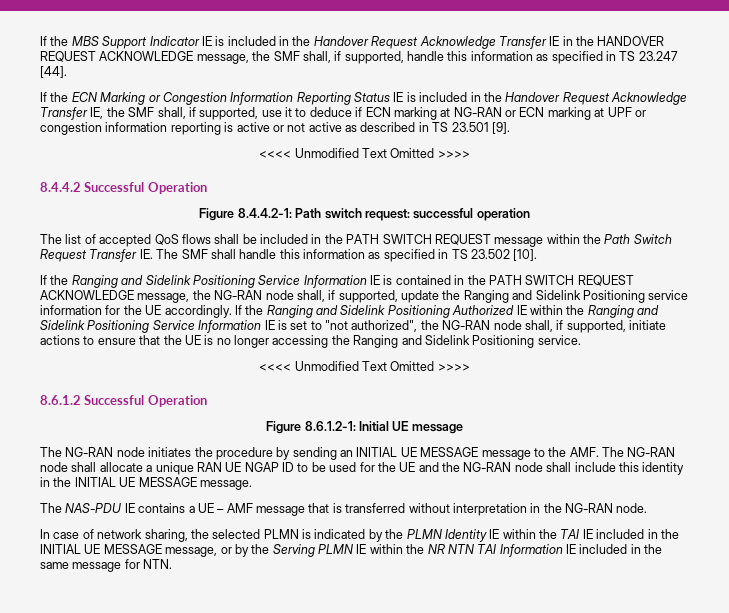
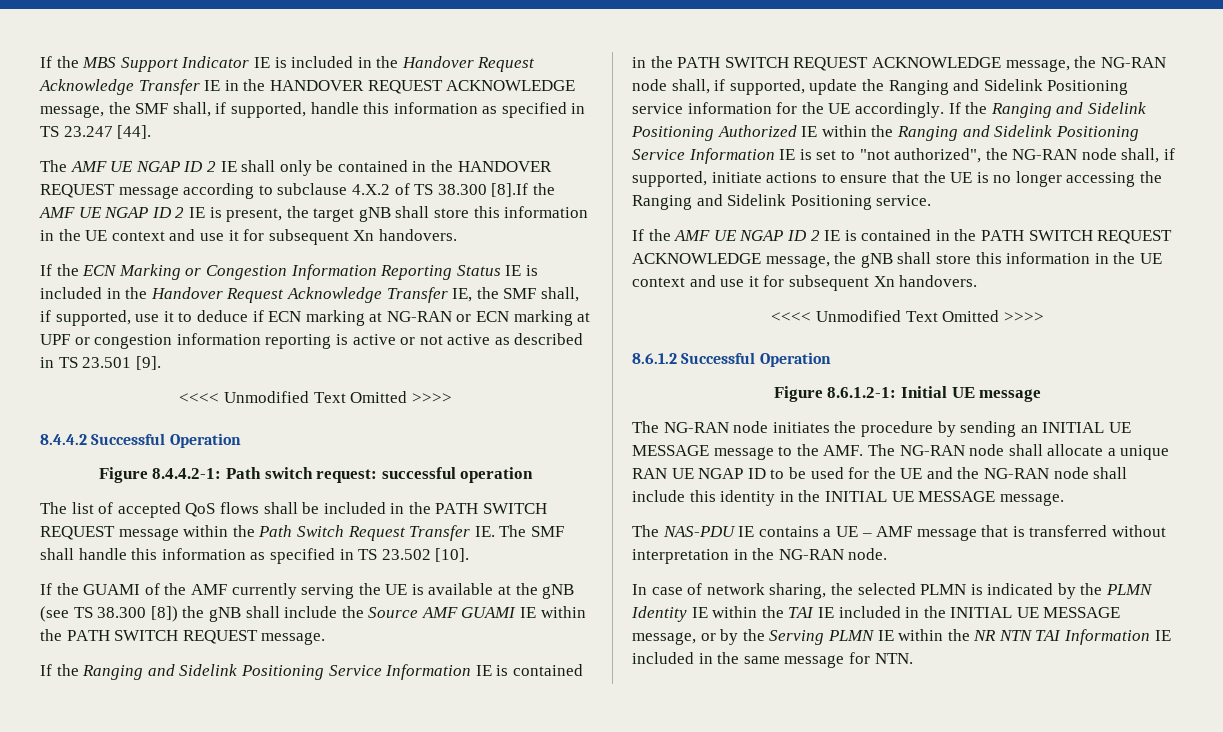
+ The AMF UE NGAP ID 2 IE shall only be contained in the HANDOVER REQUEST message according to subclause 4.X.2 of TS 38.300 [8].If the AMF UE NGAP ID 2 IE is present, the target gNB shall store this information in the UE context and use it for subsequent Xn handovers.
+ If the GUAMI of the AMF currently serving the UE is available at the gNB (see TS 38.300 [8]) the gNB shall include the Source AMF GUAMI IE within the PATH SWITCH REQUEST message.
+ If the AMF UE NGAP ID 2 IE is contained in the PATH SWITCH REQUEST ACKNOWLEDGE message, the gNB shall store this information in the UE context and use it for subsequent Xn handovers.

